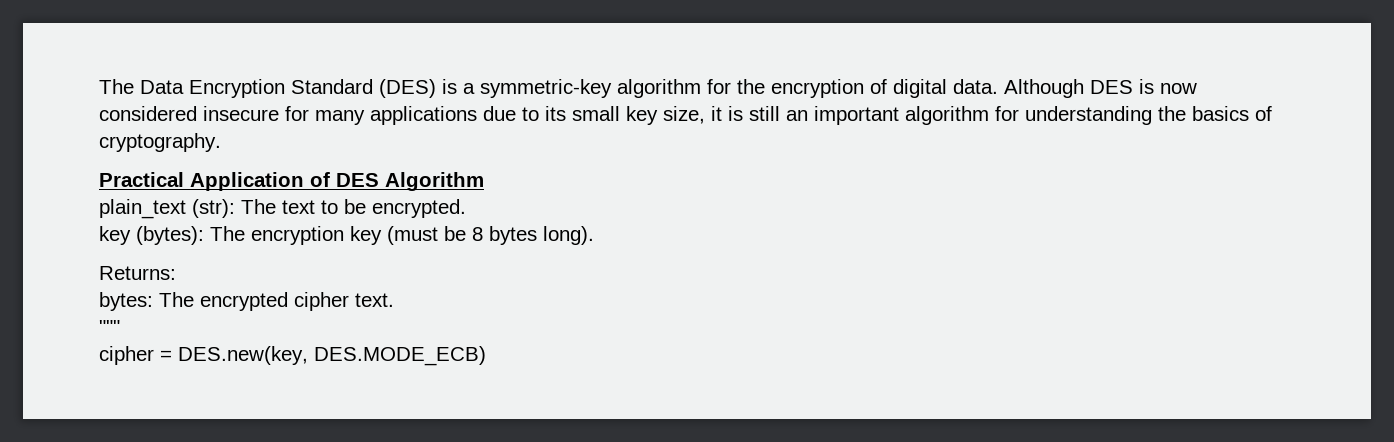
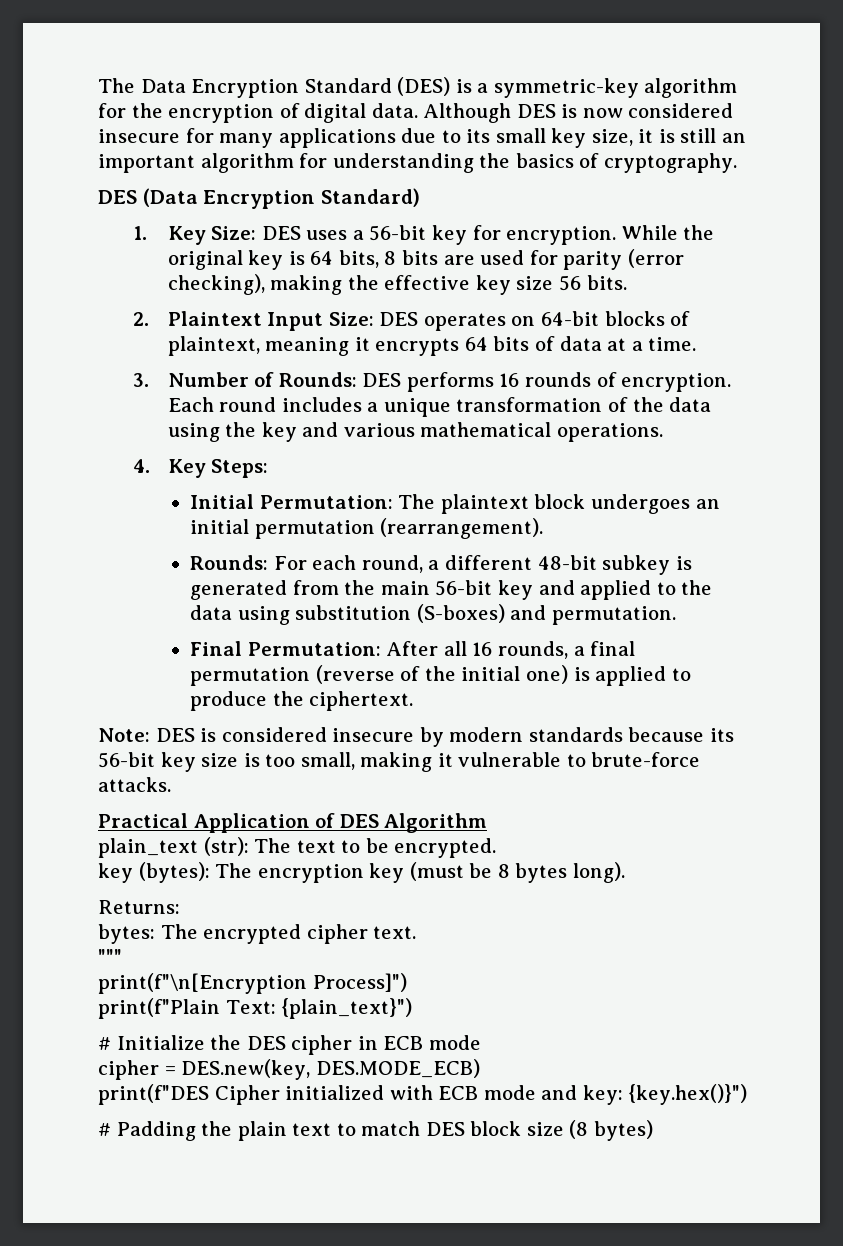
+ DES (Data Encryption Standard)
+ 1. Key Size: DES uses a 56-bit key for encryption. While the original key is 64 bits, 8 bits are used for parity (error checking), making the effective key size 56 bits.
+ 2. Plaintext Input Size: DES operates on 64-bit blocks of plaintext, meaning it encrypts 64 bits of data at a time.
+ 3. Number of Rounds: DES performs 16 rounds of encryption. Each round includes a unique transformation of the data using the key and various mathematical operations.
+ 4. Key Steps:
+ Initial Permutation: The plaintext block undergoes an initial permutation (rearrangement).
+ Rounds: For each round, a different 48-bit subkey is generated from the main 56-bit key and applied to the data using substitution (S-boxes) and permutation.
+ Final Permutation: After all 16 rounds, a final permutation (reverse of the initial one) is applied to produce the ciphertext.
+ Note: DES is considered insecure by modern standards because its 56-bit key size is too small, making it vulnerable to brute-force attacks.
+ print(f"\n[Encryption Process]")
+ print(f"Plain Text: {plain_text}")
+ # Initialize the DES cipher in ECB mode
  cipher = DES.new(key, DES.MODE_ECB)
+ print(f"DES Cipher initialized with ECB mode and key: {key.hex()}")
+ # Padding the plain text to match DES block size (8 bytes)

